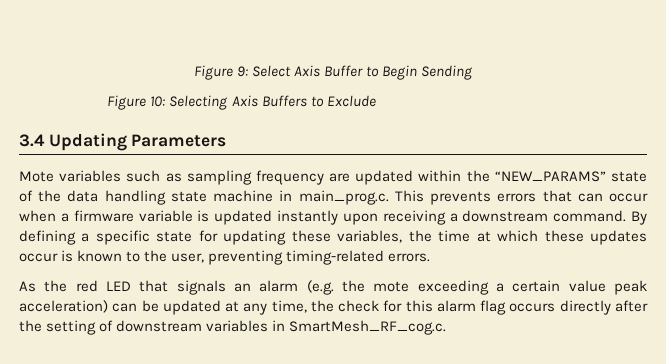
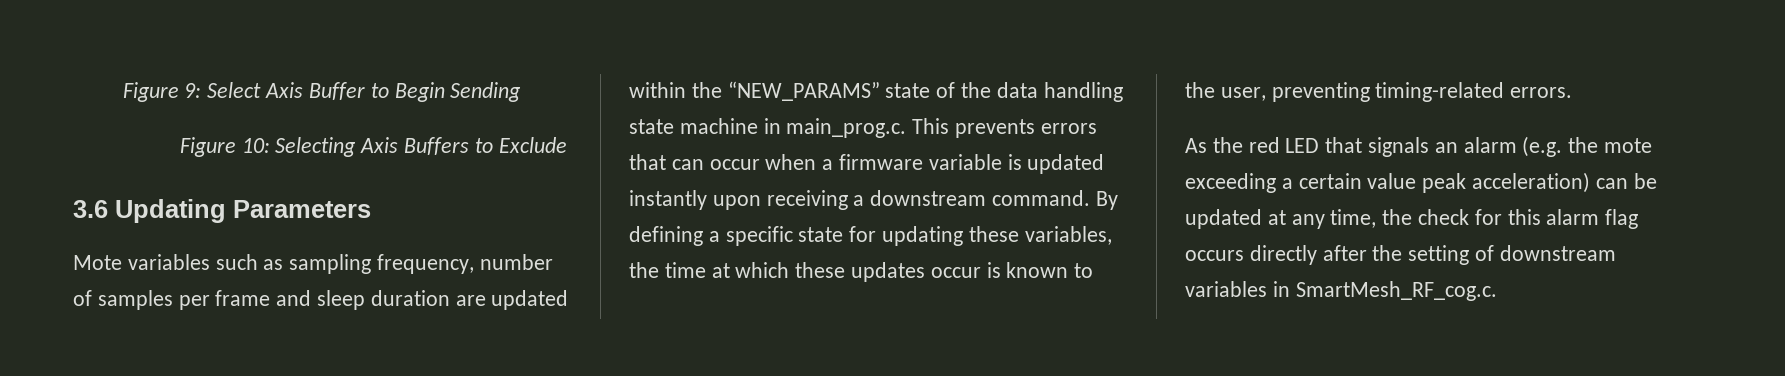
- 3.4 Updating Parameters
+ 3.6 Updating Parameters
- Mote variables such as sampling frequency are updated within the “NEW_PARAMS” state of the data handling state machine in main_prog.c. This prevents errors that can occur when a firmware variable is updated instantly upon receiving a downstream command.
+ Mote variables such as sampling frequency, number of samples per frame and sleep duration are updated within the “NEW_PARAMS” state of the data handling state machine in main_prog.c. This prevents errors that can occur when a firmware variable is updated instantly upon receiving a downstream command.

